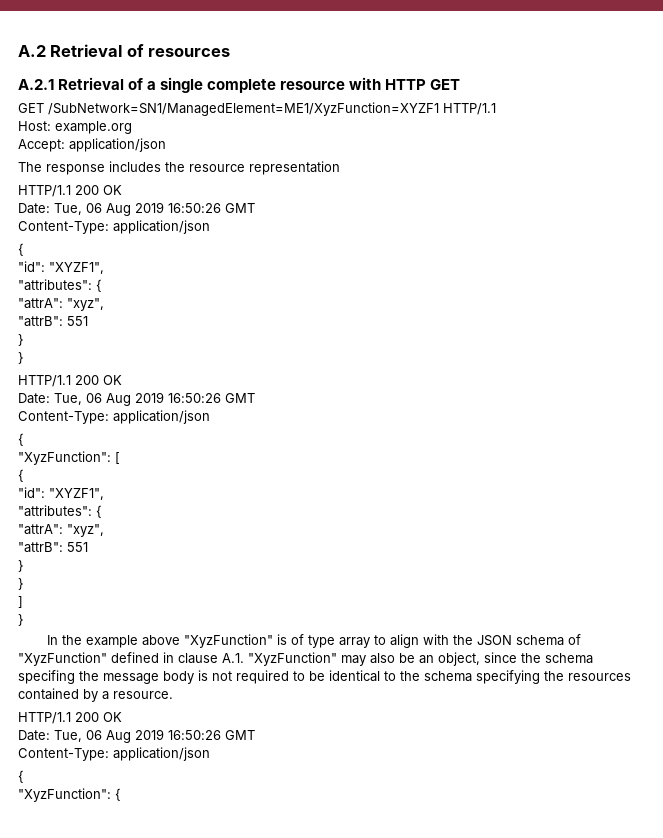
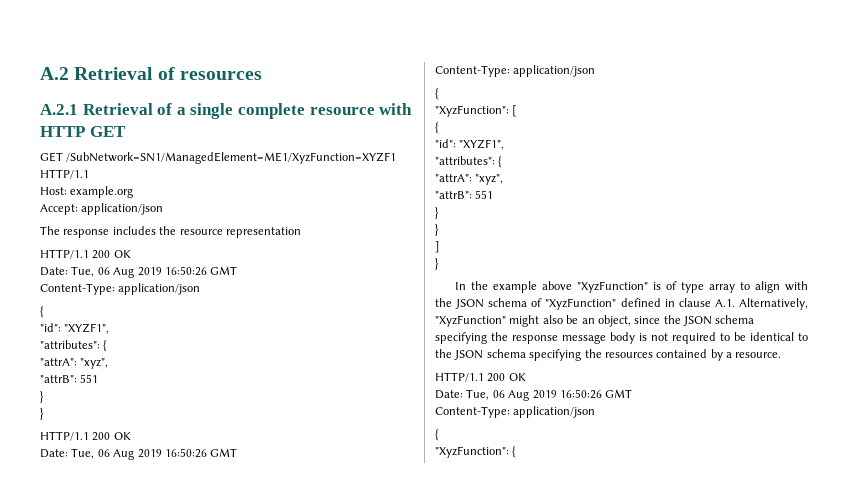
- In the example above "XyzFunction" is of type array to align with the JSON schema of "XyzFunction" defined in clause A.1. "XyzFunction" may also be an object, since the schema specifing the message body is not required to be identical to the schema specifying the resources contained by a resource.
+ In the example above "XyzFunction" is of type array to align with the JSON schema of "XyzFunction" defined in clause A.1. Alternatively, "XyzFunction" might also be an object, since the JSON schema specifying the response message body is not required to be identical to the JSON schema specifying the resources contained by a resource.

